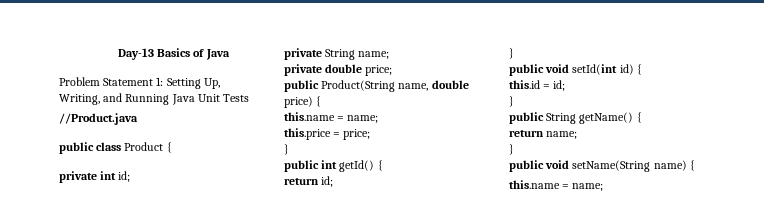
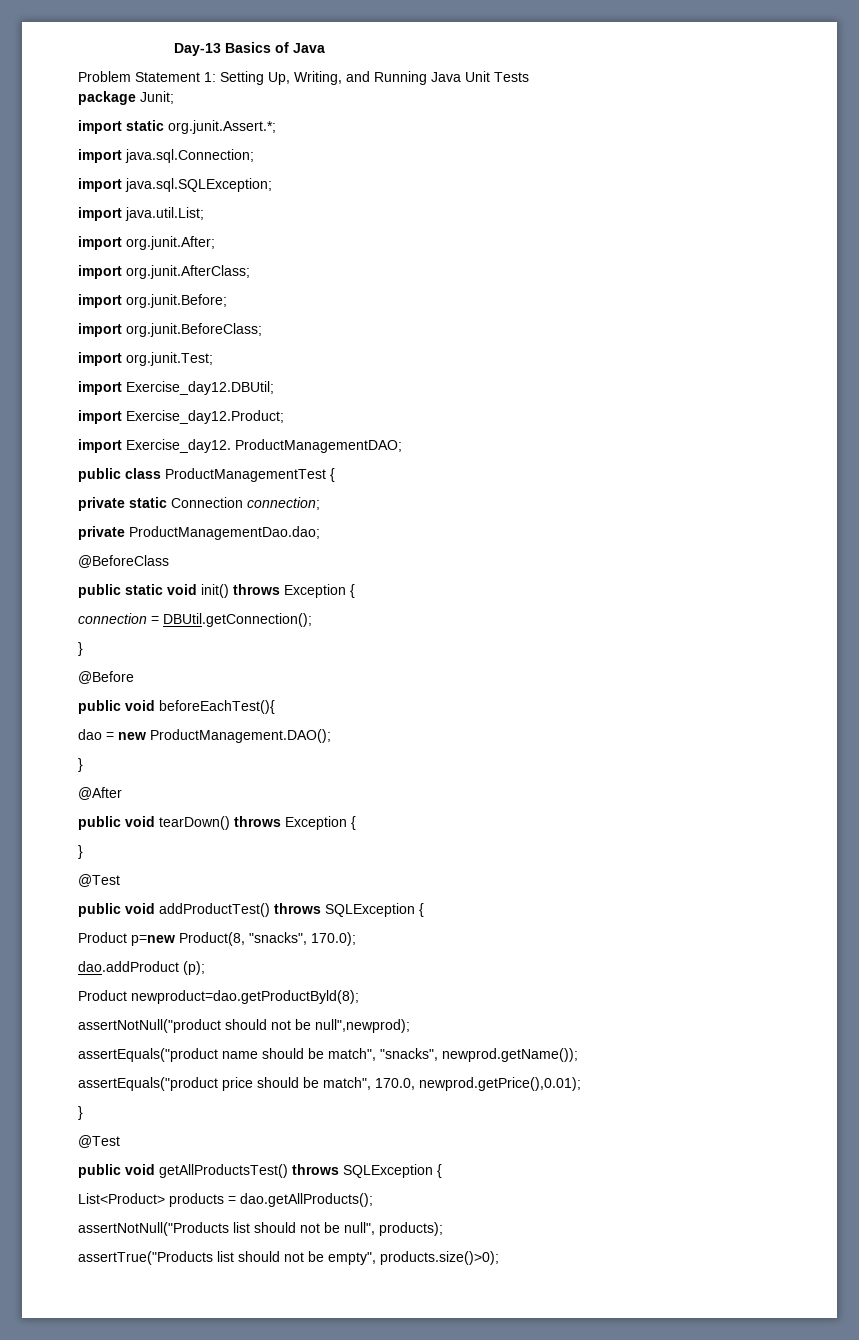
- //Product.java
+ package Junit;
+ import static org.junit.Assert.*;
+ import java.sql.Connection;
+ import java.sql.SQLException;
+ import java.util.List;
+ import org.junit.After;
+ import org.junit.AfterClass;
+ import org.junit.Before;
+ import org.junit.BeforeClass;
+ import org.junit.Test;
+ import Exercise_day12.DBUtil;
+ import Exercise_day12.Product;
+ import Exercise_day12. ProductManagementDAO;
- public class Product {
+ public class ProductManagementTest {
- private int id;
- private String name;
- private double price;
- public Product(String name, double price) {
- this.name = name;
- this.price = price;
+ private static Connection connection;
+ private ProductManagementDao.dao;
+ @BeforeClass
+ public static void init() throws Exception {
+ connection = DBUtil.getConnection();
  }
- public int getId() {
- return id;
+ @Before
+ public void beforeEachTest(){
+ dao = new ProductManagement.DAO();
  }
- public void setId(int id) {
- this.id = id;
+ @After
+ public void tearDown() throws Exception {
  }
- public String getName() {
- return name;
+ @Test
+ public void addProductTest() throws SQLException {
+ Product p=new Product(8, "snacks", 170.0);
+ dao.addProduct (p);
+ Product newproduct=dao.getProductByld(8);
+ assertNotNull("product should not be null",newprod);
+ assertEquals("product name should be match", "snacks", newprod.getName());
+ assertEquals("product price should be match", 170.0, newprod.getPrice(),0.01);
  }
- public void setName(String name) {
- this.name = name;
+ @Test
+ public void getAllProductsTest() throws SQLException {
+ List<Product> products = dao.getAllProducts();
+ assertNotNull("Products list should not be null", products);
+ assertTrue("Products list should not be empty", products.size()>0);

